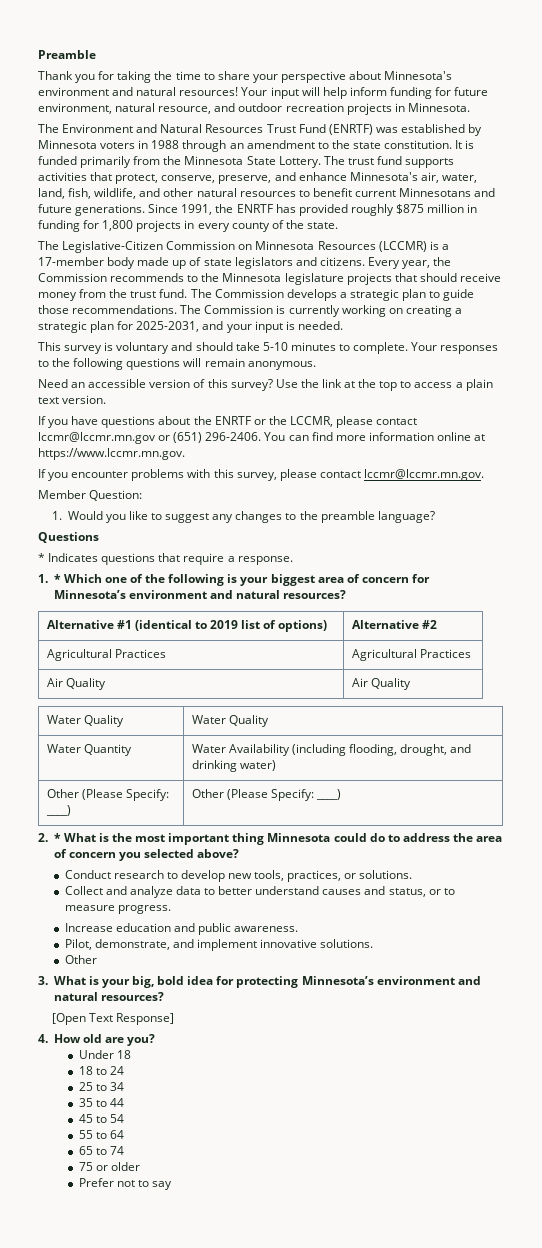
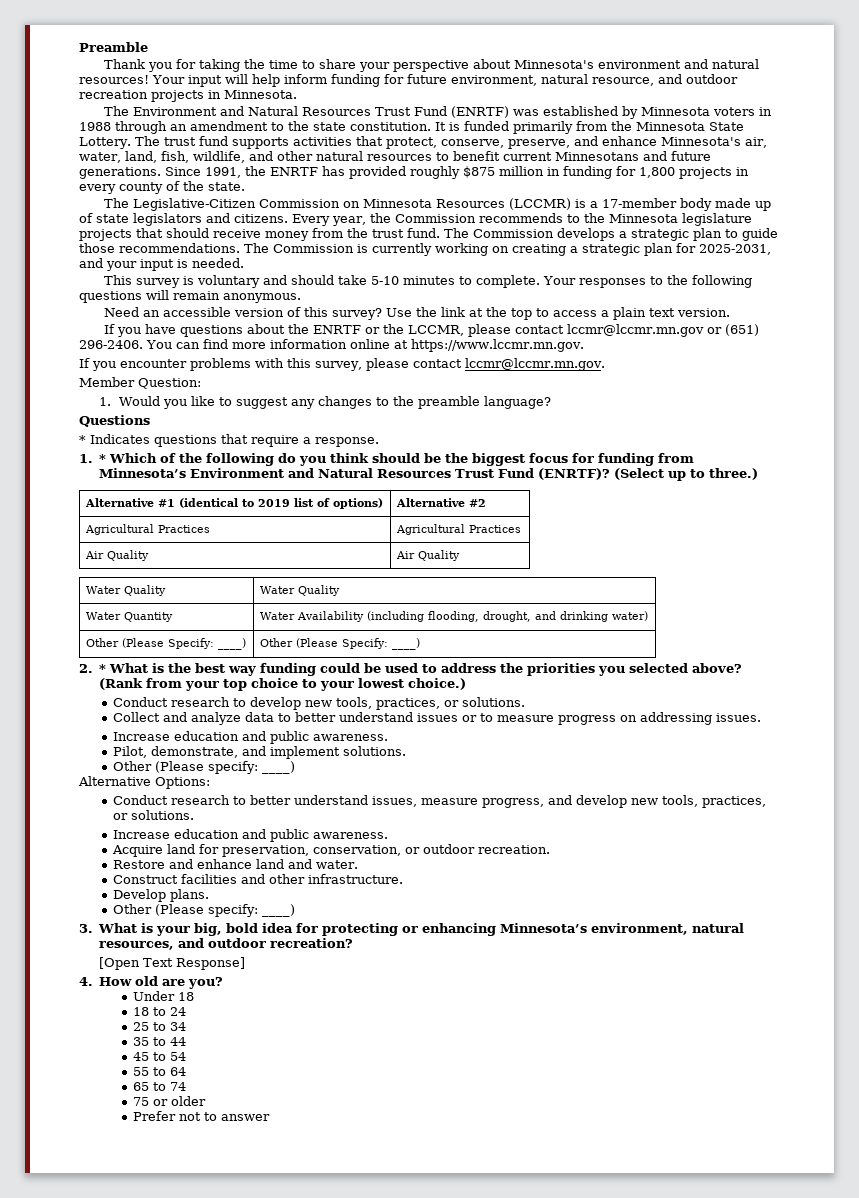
- 1. * Which one of the following is your biggest area of concern for Minnesota’s environment and natural resources?
+ 1. * Which of the following do you think should be the biggest focus for funding from Minnesota’s Environment and Natural Resources Trust Fund (ENRTF)? (Select up to three.)
- 2. * What is the most important thing Minnesota could do to address the area of concern you selected above?
+ 2. * What is the best way funding could be used to address the priorities you selected above? (Rank from your top choice to your lowest choice.)
- Collect and analyze data to better understand causes and status, or to measure progress.
+ Collect and analyze data to better understand issues or to measure progress on addressing issues.
- Pilot, demonstrate, and implement innovative solutions.
- Other
+ Pilot, demonstrate, and implement solutions.
+ Other (Please specify: ____)
+ Alternative Options:
+ Conduct research to better understand issues, measure progress, and develop new tools, practices, or solutions.
+ Increase education and public awareness.
+ Acquire land for preservation, conservation, or outdoor recreation.
+ Restore and enhance land and water.
+ Construct facilities and other infrastructure.
+ Develop plans.
+ Other (Please specify: ____)
- 3. What is your big, bold idea for protecting Minnesota’s environment and natural resources?
+ 3. What is your big, bold idea for protecting or enhancing Minnesota’s environment, natural resources, and outdoor recreation?
- Prefer not to say
+ Prefer not to answer

